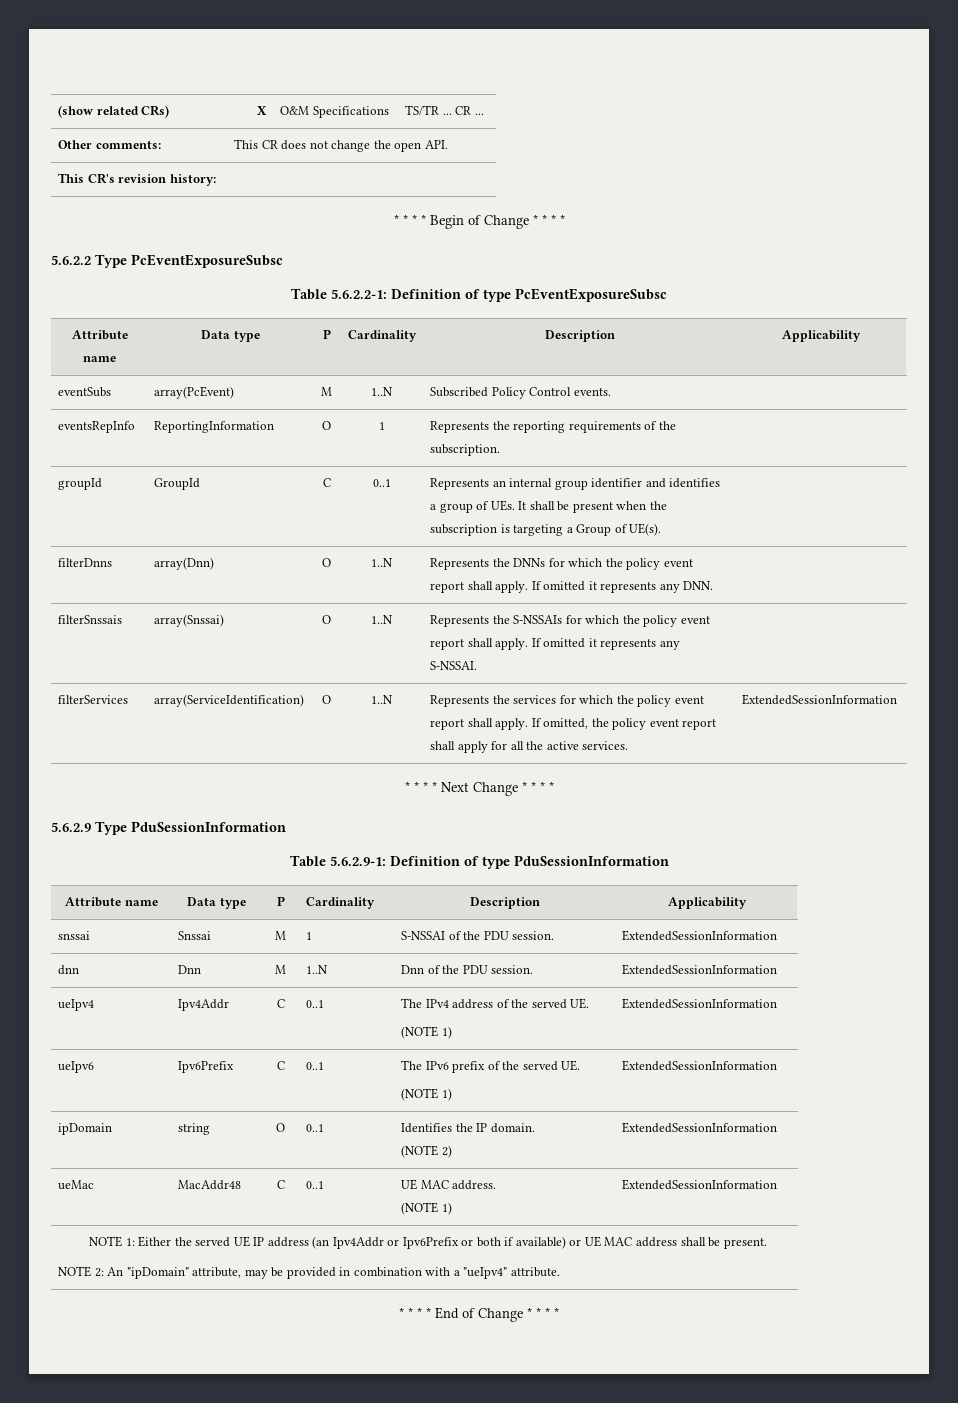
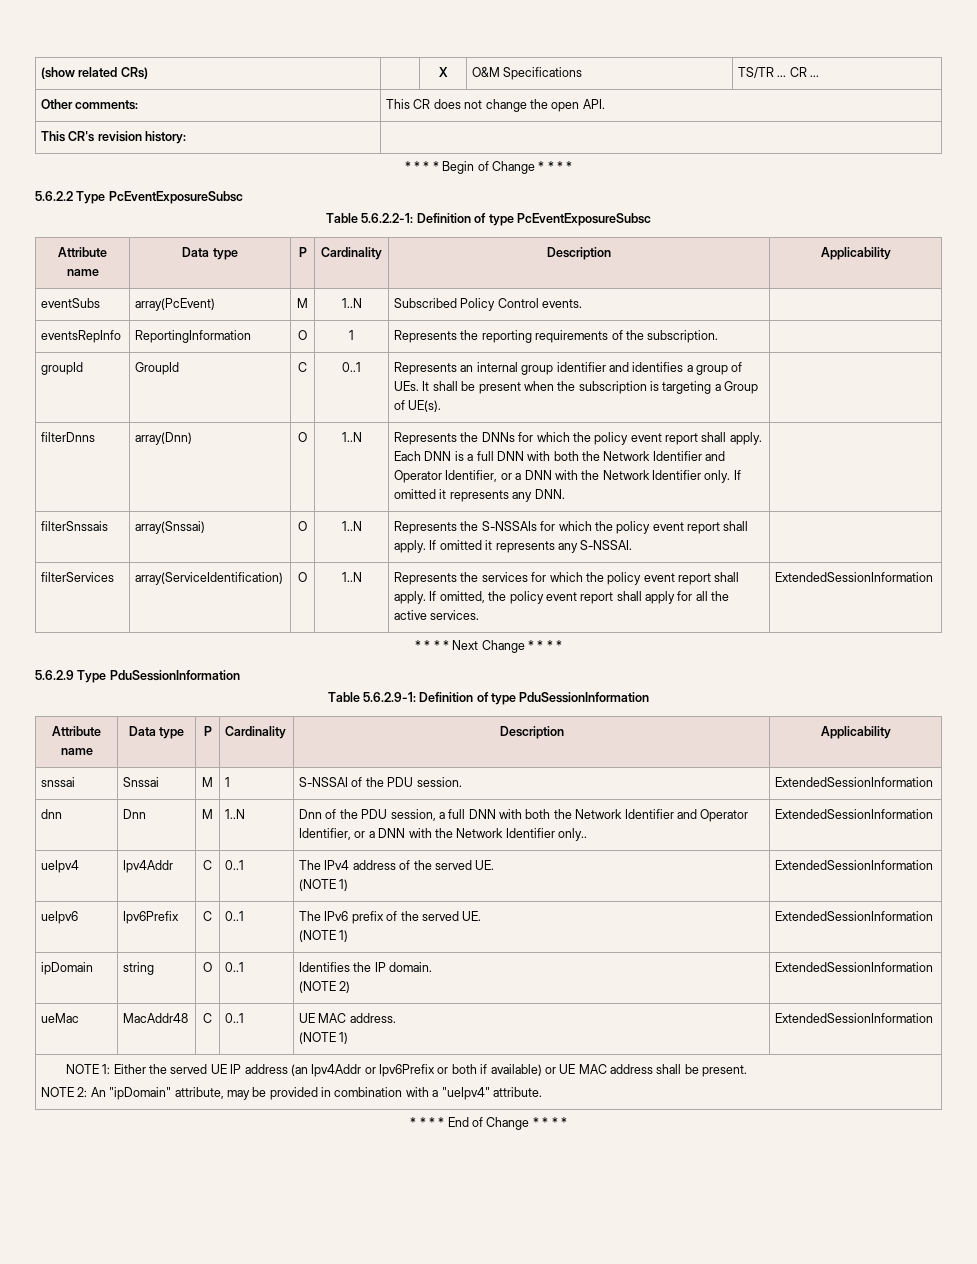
+ Each DNN is a full DNN with both the Network Identifier and Operator Identifier, or a DNN with the Network Identifier only.
- dnn | Dnn | M | 1..N | Dnn of the PDU session. | ExtendedSessionInformation
+ dnn | Dnn | M | 1..N | Dnn of the PDU session, a full DNN with both the Network Identifier and Operator Identifier, or a DNN with the Network Identifier only.. | ExtendedSessionInformation

